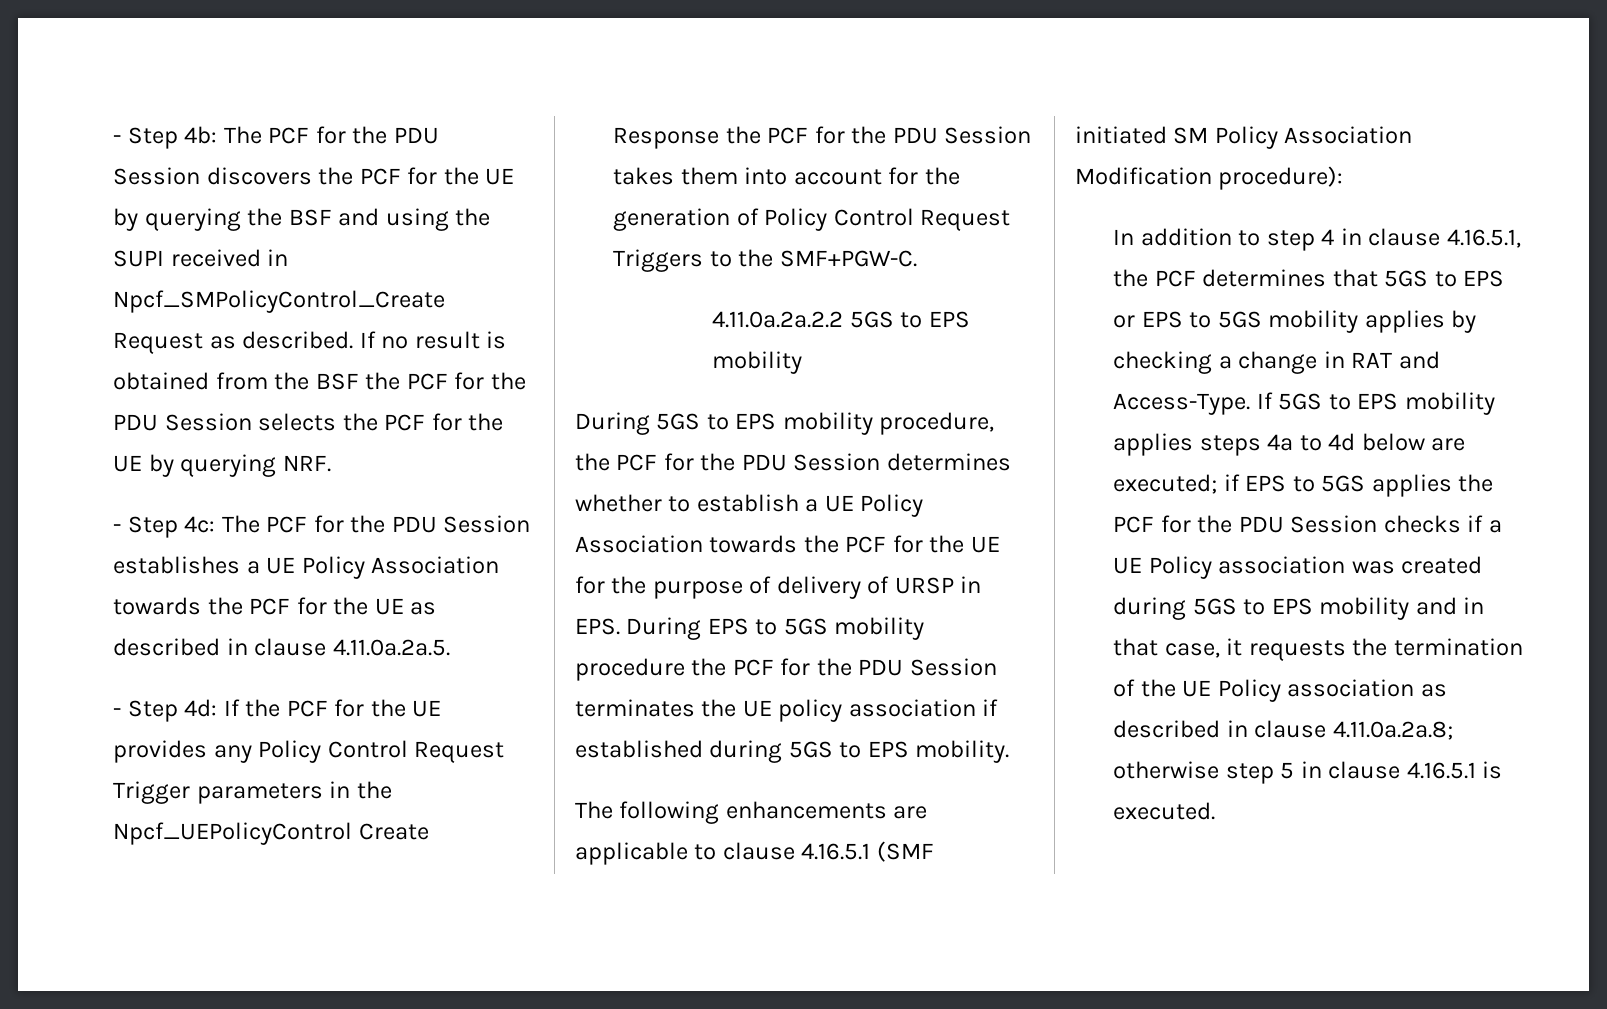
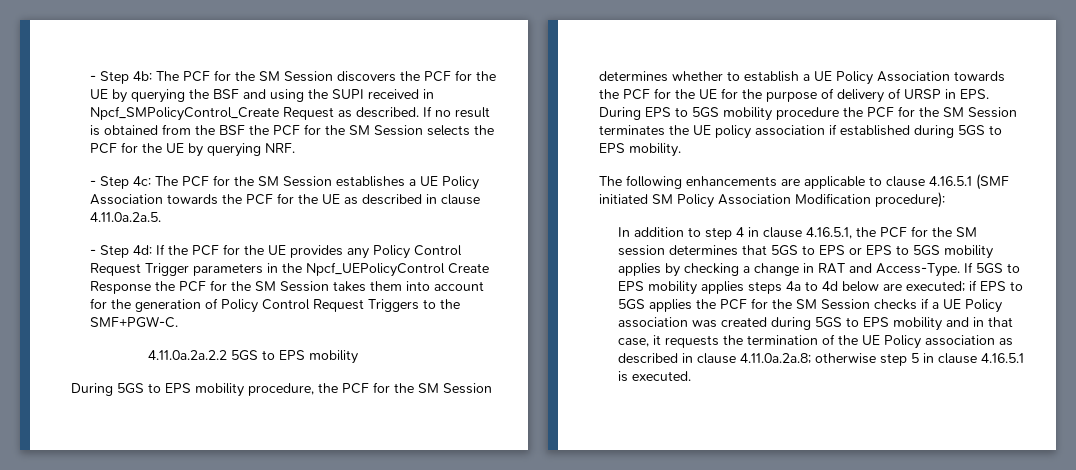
- - Step 4b: The PCF for the PDU Session discovers the PCF for the UE by querying the BSF and using the SUPI received in Npcf_SMPolicyControl_Create Request as described.
+ - Step 4b: The PCF for the SM Session discovers the PCF for the UE by querying the BSF and using the SUPI received in Npcf_SMPolicyControl_Create Request as described.
- If no result is obtained from the BSF the PCF for the PDU Session selects the PCF for the UE by querying NRF.
+ If no result is obtained from the BSF the PCF for the SM Session selects the PCF for the UE by querying NRF.
- - Step 4c: The PCF for the PDU Session establishes a UE Policy Association towards the PCF for the UE as described in clause 4.11.0a.2a.5.
+ - Step 4c: The PCF for the SM Session establishes a UE Policy Association towards the PCF for the UE as described in clause 4.11.0a.2a.5.
- - Step 4d: If the PCF for the UE provides any Policy Control Request Trigger parameters in the Npcf_UEPolicyControl Create Response the PCF for the PDU Session takes them into account for the generation of Policy Control Request Triggers to the SMF+PGW-C.
+ - Step 4d: If the PCF for the UE provides any Policy Control Request Trigger parameters in the Npcf_UEPolicyControl Create Response the PCF for the SM Session takes them into account for the generation of Policy Control Request Triggers to the SMF+PGW-C.
- During 5GS to EPS mobility procedure, the PCF for the PDU Session determines whether to establish a UE Policy Association towards the PCF for the UE for the purpose of delivery of URSP in EPS. During EPS to 5GS mobility procedure the PCF for the PDU Session terminates the UE policy association if established during 5GS to EPS mobility.
+ During 5GS to EPS mobility procedure, the PCF for the SM Session determines whether to establish a UE Policy Association towards the PCF for the UE for the purpose of delivery of URSP in EPS. During EPS to 5GS mobility procedure the PCF for the SM Session terminates the UE policy association if established during 5GS to EPS mobility.
- In addition to step 4 in clause 4.16.5.1, the PCF determines that 5GS to EPS or EPS to 5GS mobility applies by checking a change in RAT and Access-Type.
+ In addition to step 4 in clause 4.16.5.1, the PCF for the SM session determines that 5GS to EPS or EPS to 5GS mobility applies by checking a change in RAT and Access-Type.
- if EPS to 5GS applies the PCF for the PDU Session checks if a UE Policy association was created during 5GS to EPS mobility and in that case, it requests the termination of the UE Policy association as described in clause 4.11.0a.2a.8;
+ if EPS to 5GS applies the PCF for the SM Session checks if a UE Policy association was created during 5GS to EPS mobility and in that case, it requests the termination of the UE Policy association as described in clause 4.11.0a.2a.8;

